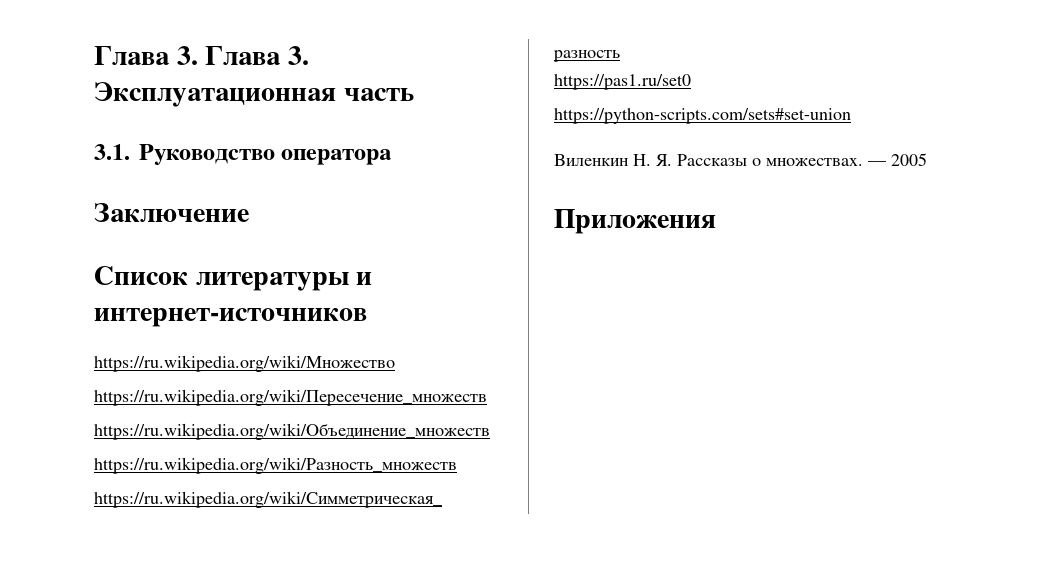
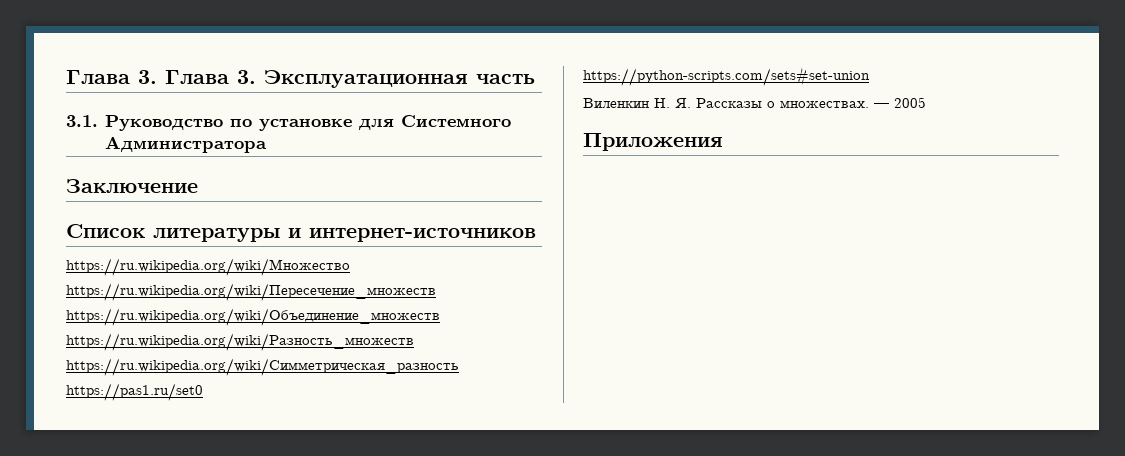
- 3.1. Руководство оператора
+ 3.1. Руководство по установке для Системного Администратора

